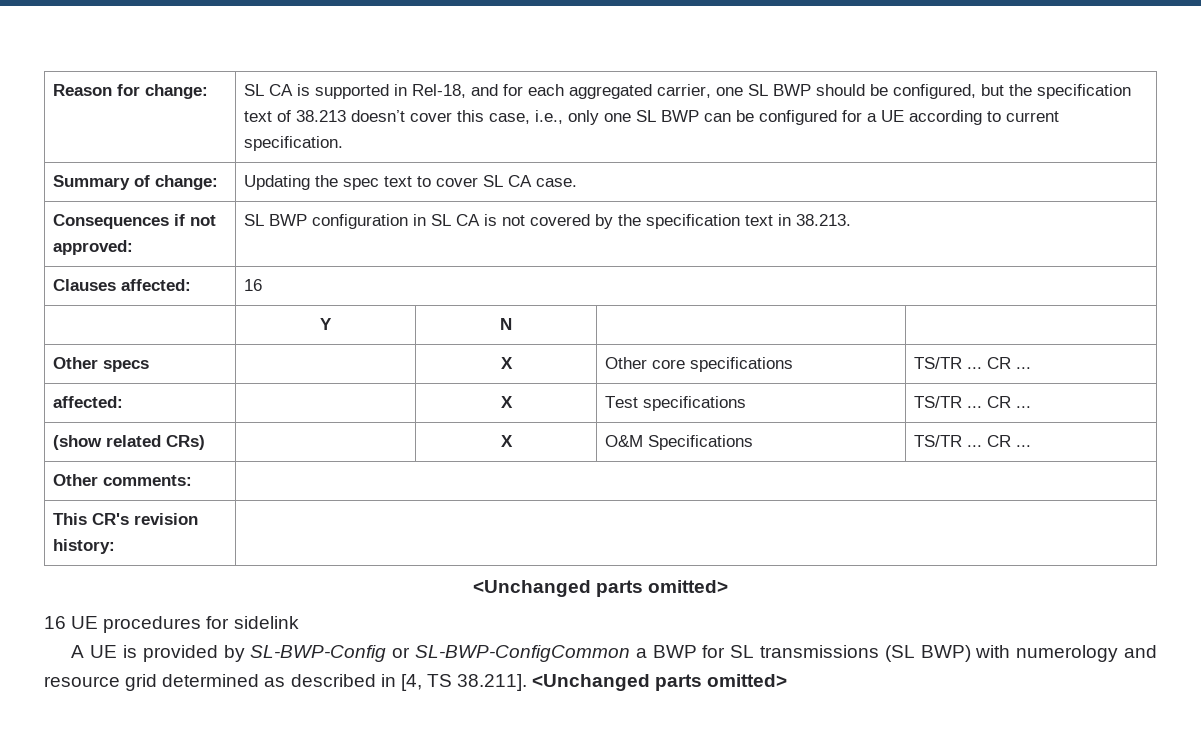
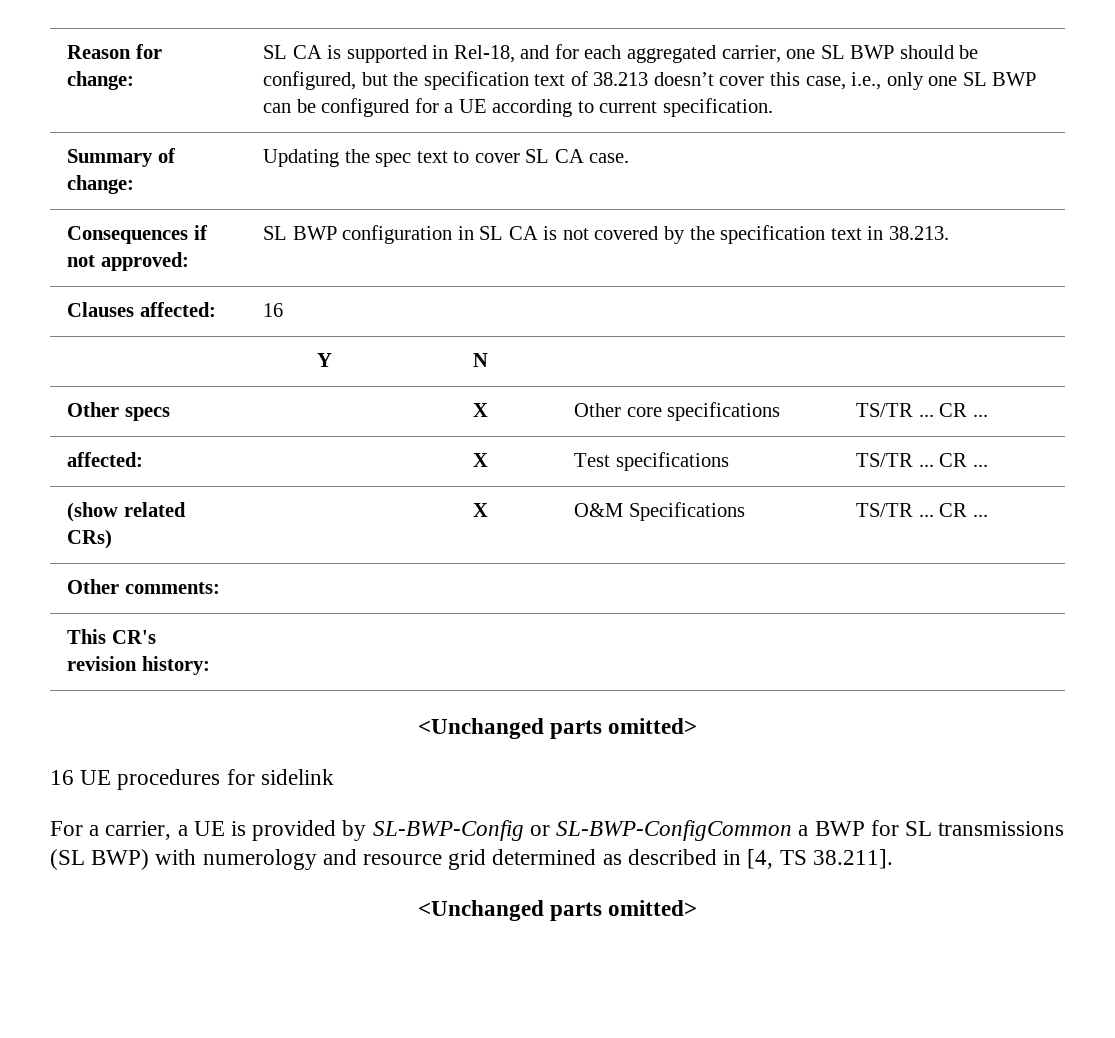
- A UE is provided by SL-BWP-Config or SL-BWP-ConfigCommon a BWP for SL transmissions (SL BWP) with numerology and resource grid determined as described in [4, TS 38.211]. <Unchanged parts omitted>
+ For a carrier, a UE is provided by SL-BWP-Config or SL-BWP-ConfigCommon a BWP for SL transmissions (SL BWP) with numerology and resource grid determined as described in [4, TS 38.211].
+ <Unchanged parts omitted>

